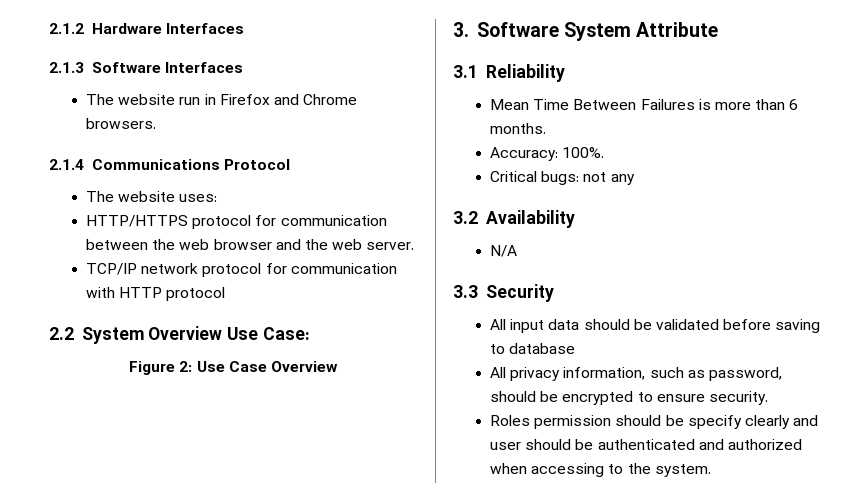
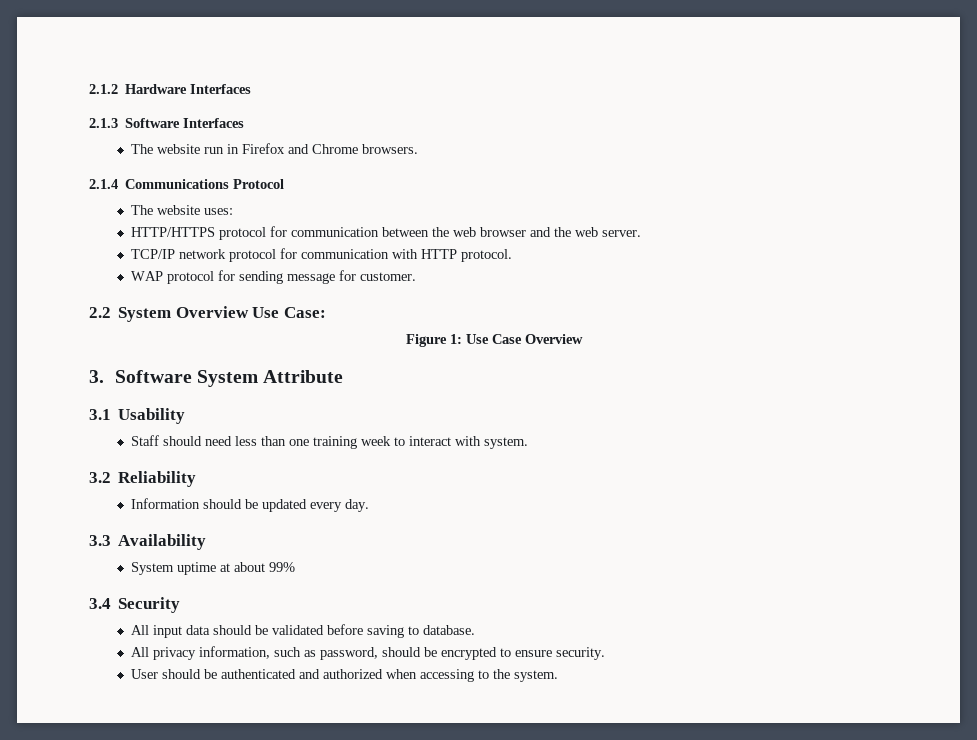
- TCP/IP network protocol for communication with HTTP protocol
+ TCP/IP network protocol for communication with HTTP protocol.
+ WAP protocol for sending message for customer.
- Figure 2: Use Case Overview
+ Figure 1: Use Case Overview
- 3.1 Reliability
- Mean Time Between Failures is more than 6 months.
- Accuracy: 100%.
- Critical bugs: not any
- 3.2 Availability
- N/A
- 3.3 Security
+ 3.1 Usability
+ Staff should need less than one training week to interact with system.
+ 3.2 Reliability
+ Information should be updated every day.
+ 3.3 Availability
+ System uptime at about 99%
+ 3.4 Security
- All input data should be validated before saving to database
+ All input data should be validated before saving to database.
- Roles permission should be specify clearly and user should be authenticated and authorized when accessing to the system.
+ User should be authenticated and authorized when accessing to the system.

